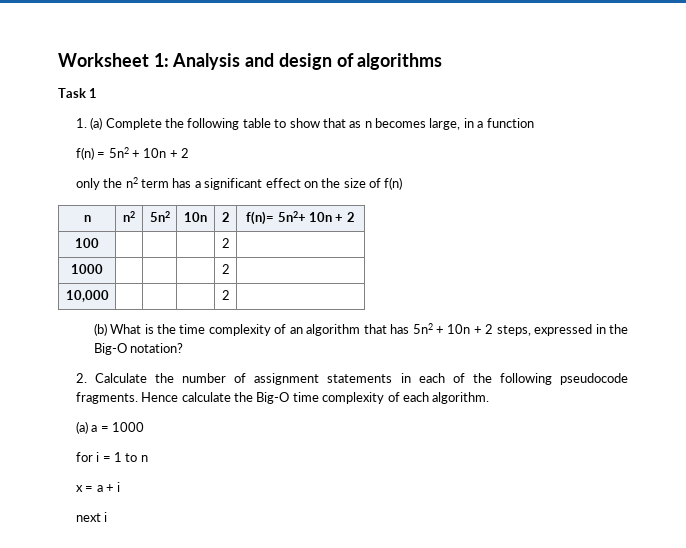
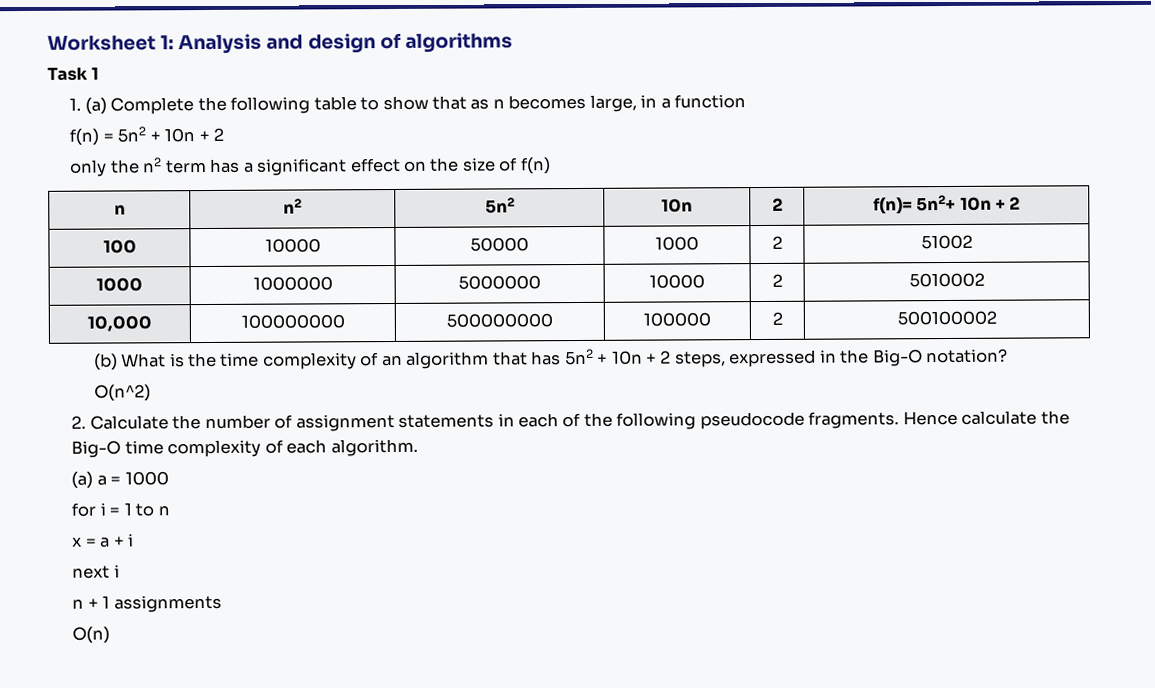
- 100 | | | | 2 |
- 1000 | | | | 2 |
+ 100 | 10000 | 50000 | 1000 | 2 | 51002
+ 1000 | 1000000 | 5000000 | 10000 | 2 | 5010002
- 10,000 | | | | 2 |
+ 10,000 | 100000000 | 500000000 | 100000 | 2 | 500100002
+ O(n^2)
+ n + 1 assignments
+ O(n)

